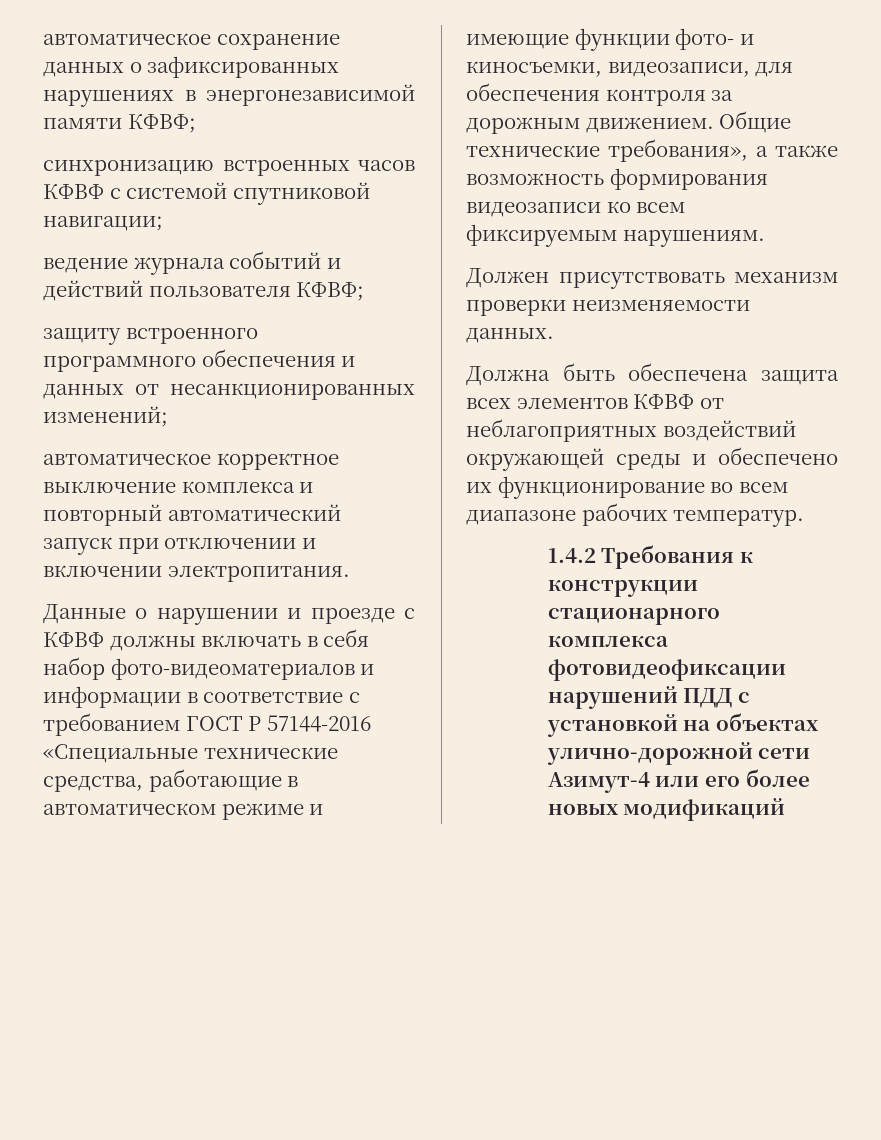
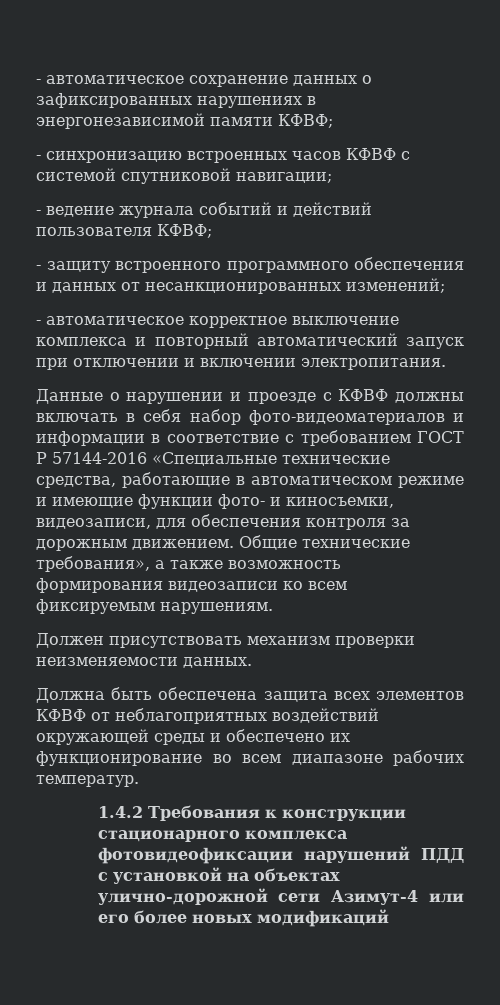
- автоматическое сохранение данных о зафиксированных нарушениях в энергонезависимой памяти КФВФ;
+ - автоматическое сохранение данных о зафиксированных нарушениях в энергонезависимой памяти КФВФ;
- синхронизацию встроенных часов КФВФ с системой спутниковой навигации;
+ - синхронизацию встроенных часов КФВФ с системой спутниковой навигации;
- ведение журнала событий и действий пользователя КФВФ;
+ - ведение журнала событий и действий пользователя КФВФ;
- защиту встроенного программного обеспечения и данных от несанкционированных изменений;
+ - защиту встроенного программного обеспечения и данных от несанкционированных изменений;
- автоматическое корректное выключение комплекса и повторный автоматический запуск при отключении и включении электропитания.
+ - автоматическое корректное выключение комплекса и повторный автоматический запуск при отключении и включении электропитания.

